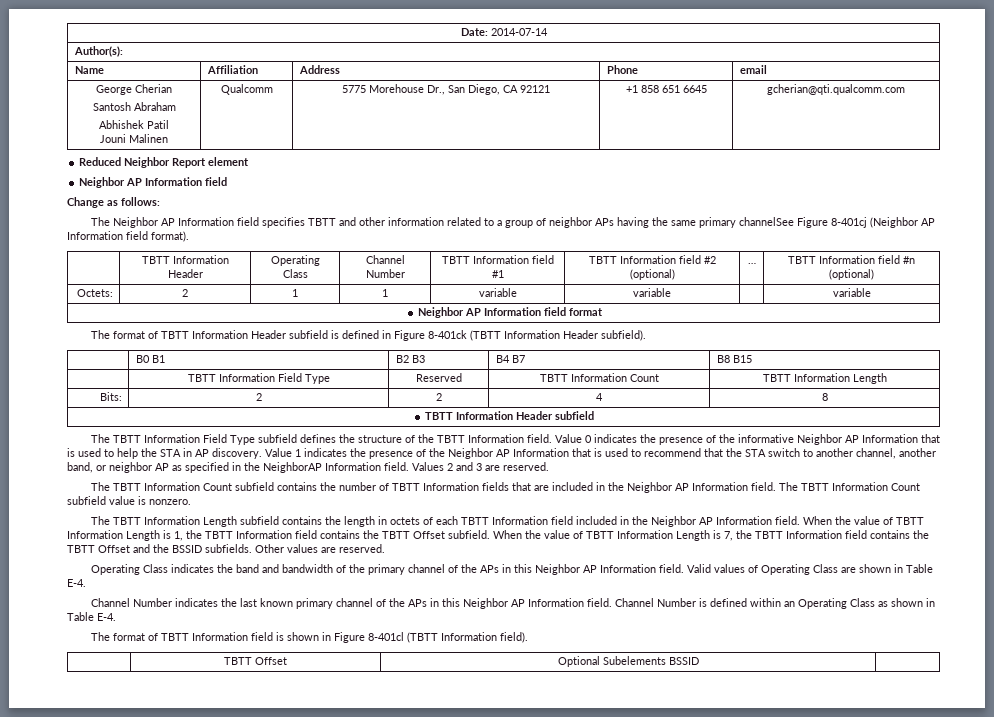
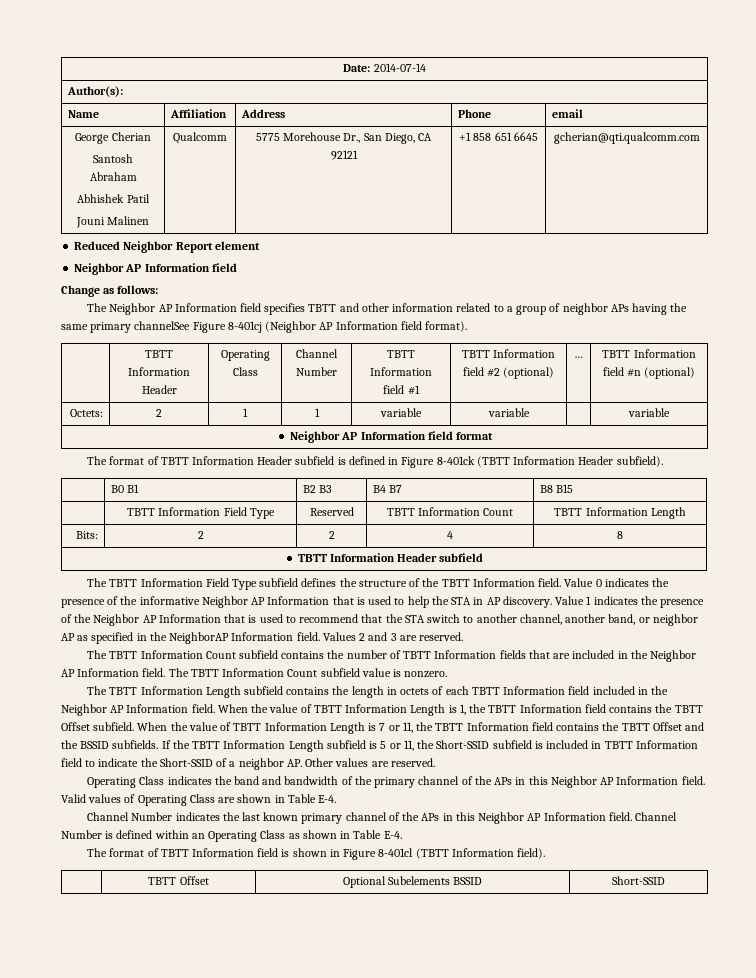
- When the value of TBTT Information Length is 7, the TBTT Information field contains the TBTT Offset and the BSSID subfields.
+ When the value of TBTT Information Length is 7 or 11, the TBTT Information field contains the TBTT Offset and the BSSID subfields.
- Other values are reserved.
+ If the TBTT Information Length subfield is 5 or 11, the Short-SSID subfield is included in TBTT Information field to indicate the Short-SSID of a neighbor AP. Other values are reserved.
- | TBTT Offset | Optional Subelements BSSID |
+ | TBTT Offset | Optional Subelements BSSID | Short-SSID

